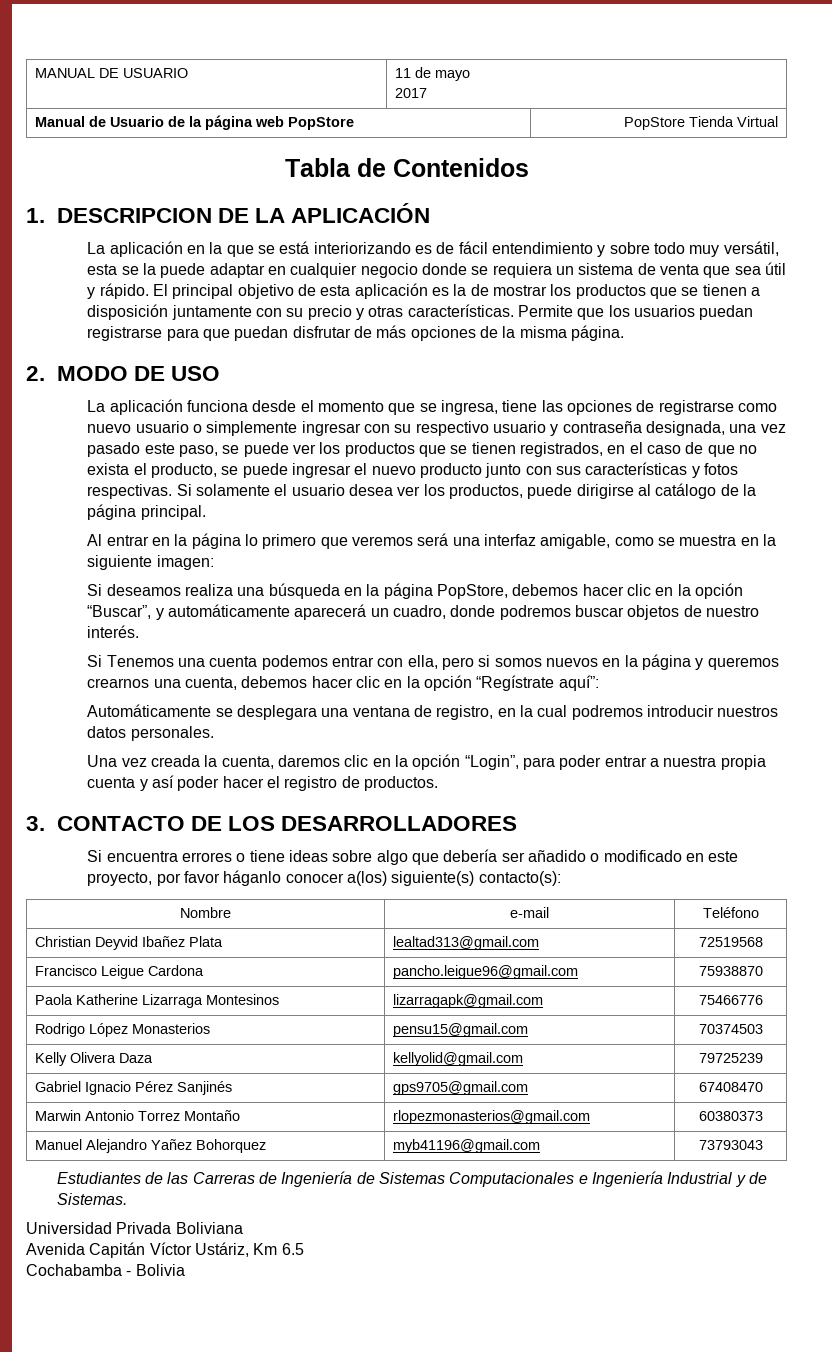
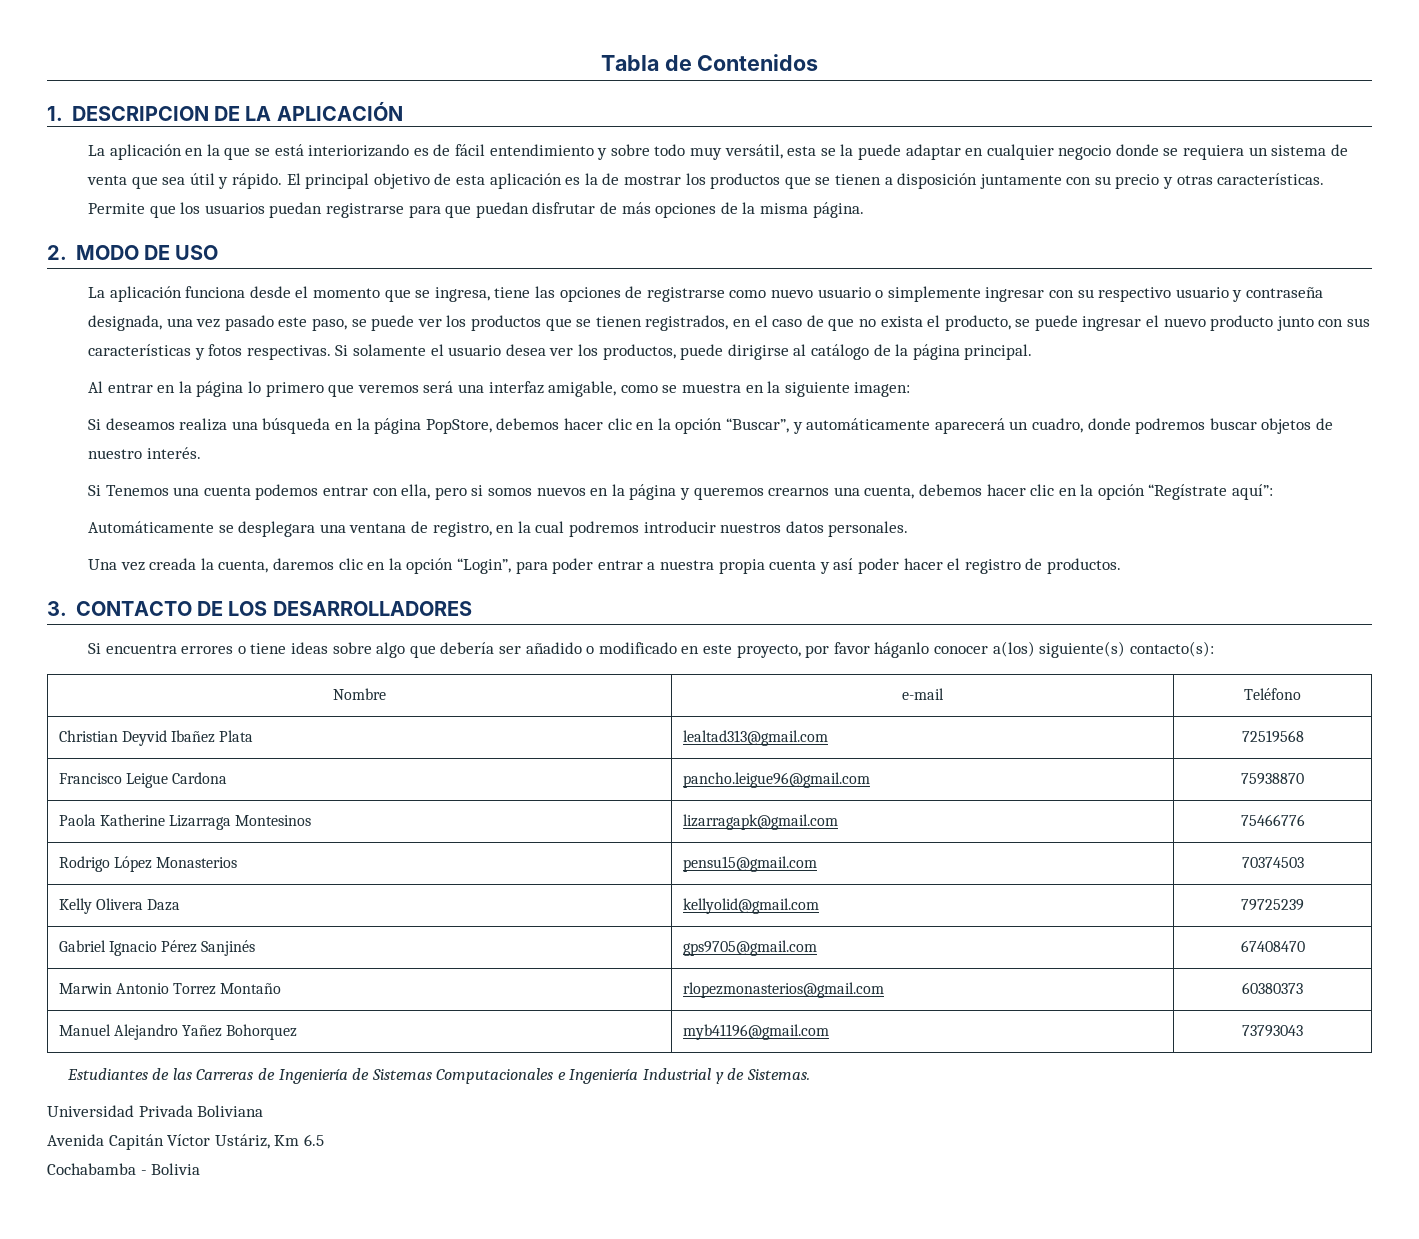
- MANUAL DE USUARIO | 11 de mayo
- 2017
- Manual de Usuario de la página web PopStore | PopStore Tienda Virtual

